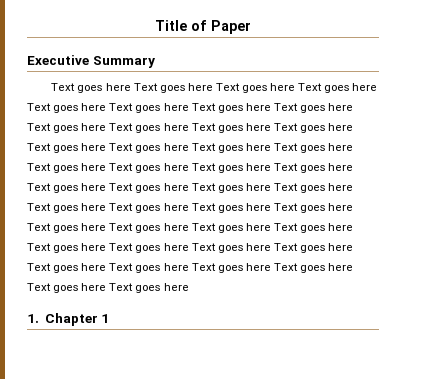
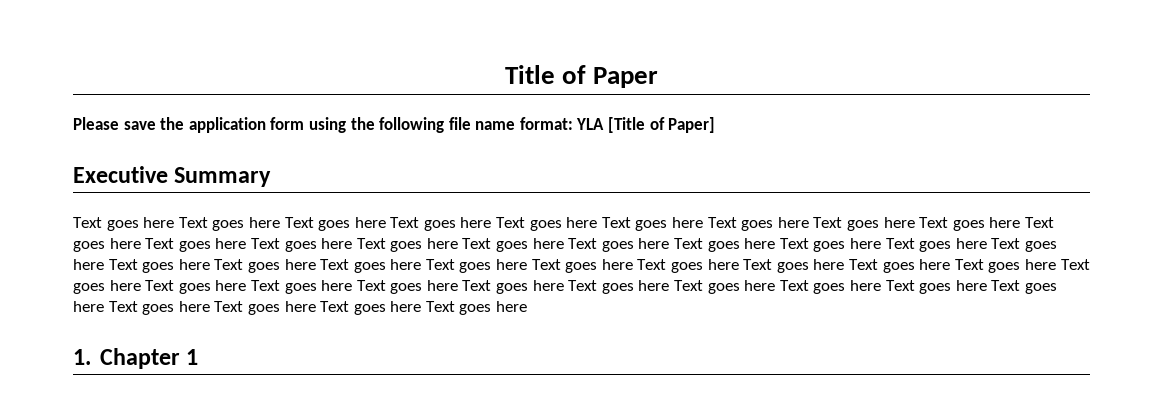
+ Please save the application form using the following file name format: YLA [Title of Paper]

